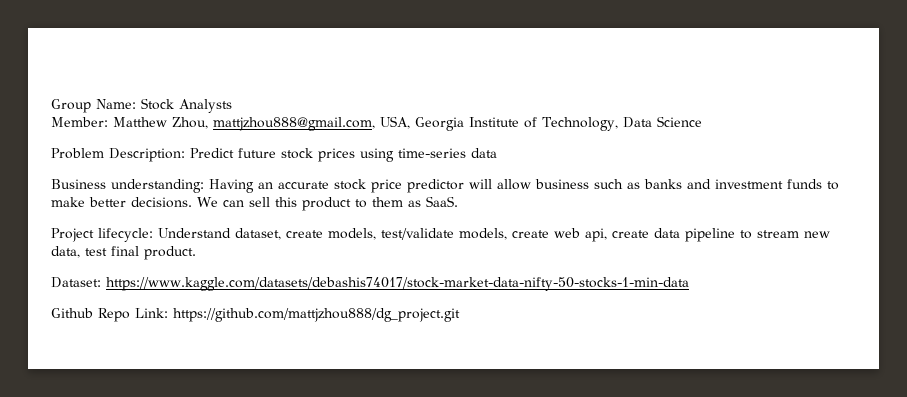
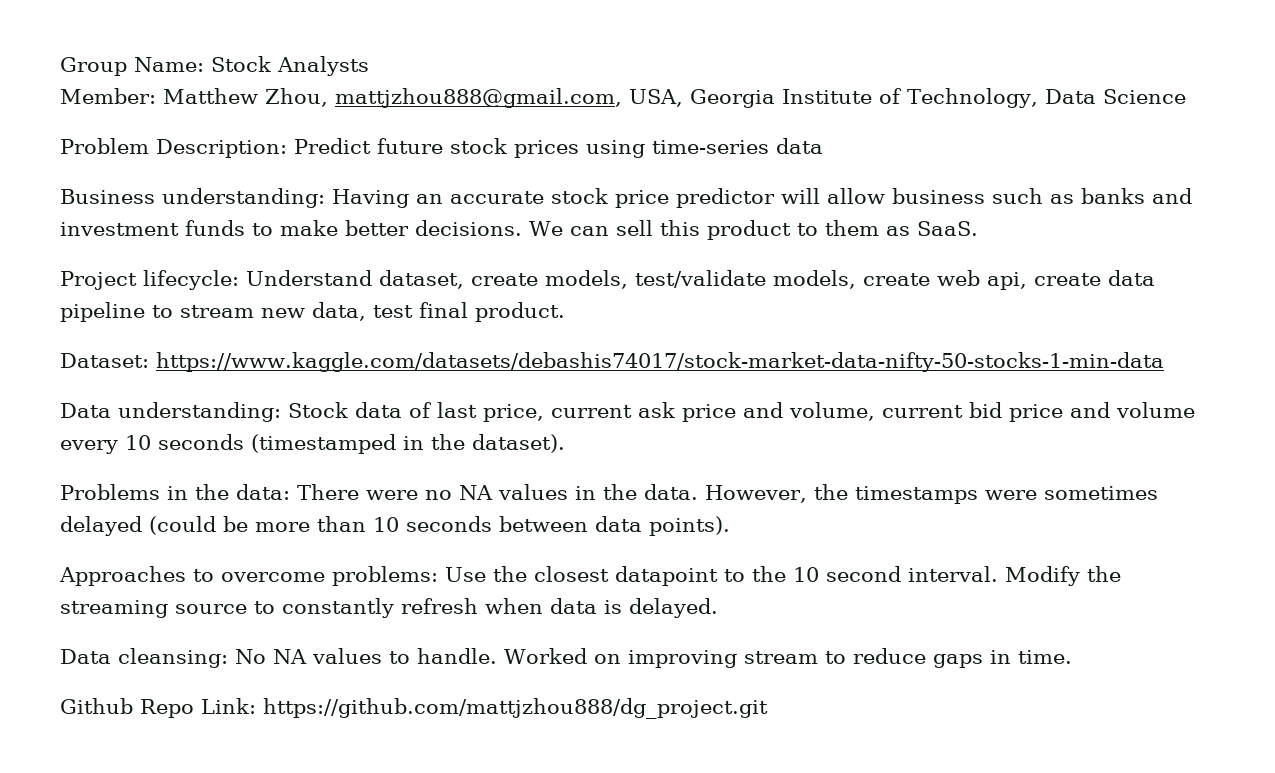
+ Data understanding: Stock data of last price, current ask price and volume, current bid price and volume every 10 seconds (timestamped in the dataset).
+ Problems in the data: There were no NA values in the data. However, the timestamps were sometimes delayed (could be more than 10 seconds between data points).
+ Approaches to overcome problems: Use the closest datapoint to the 10 second interval. Modify the streaming source to constantly refresh when data is delayed.
+ Data cleansing: No NA values to handle. Worked on improving stream to reduce gaps in time.

